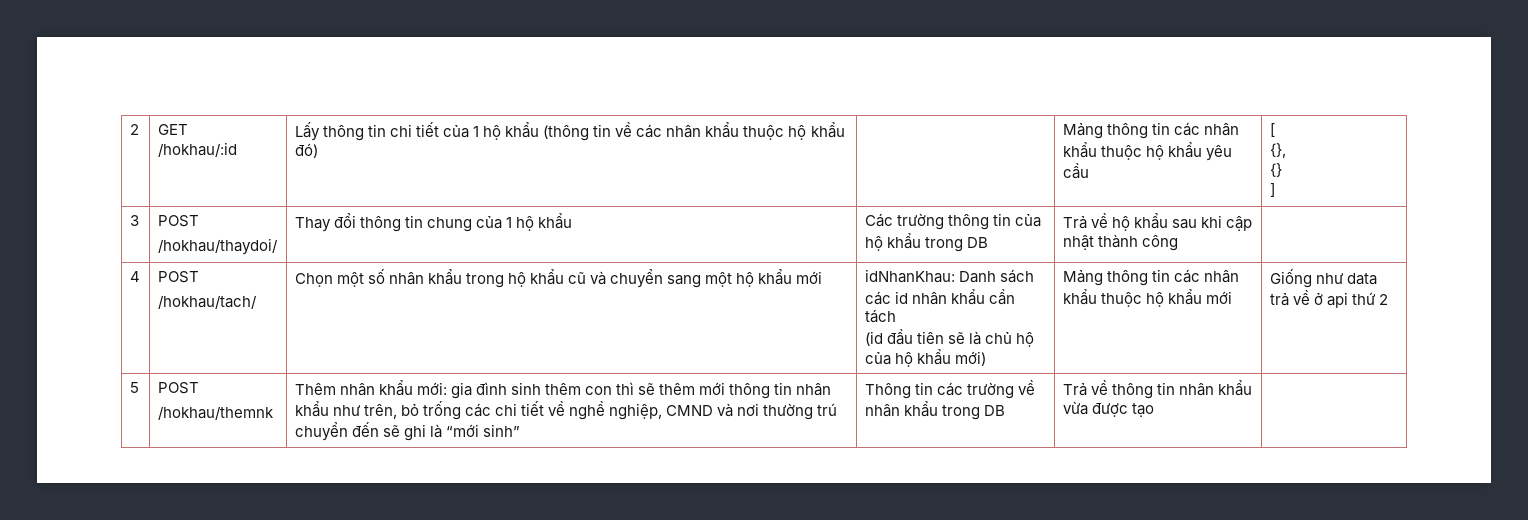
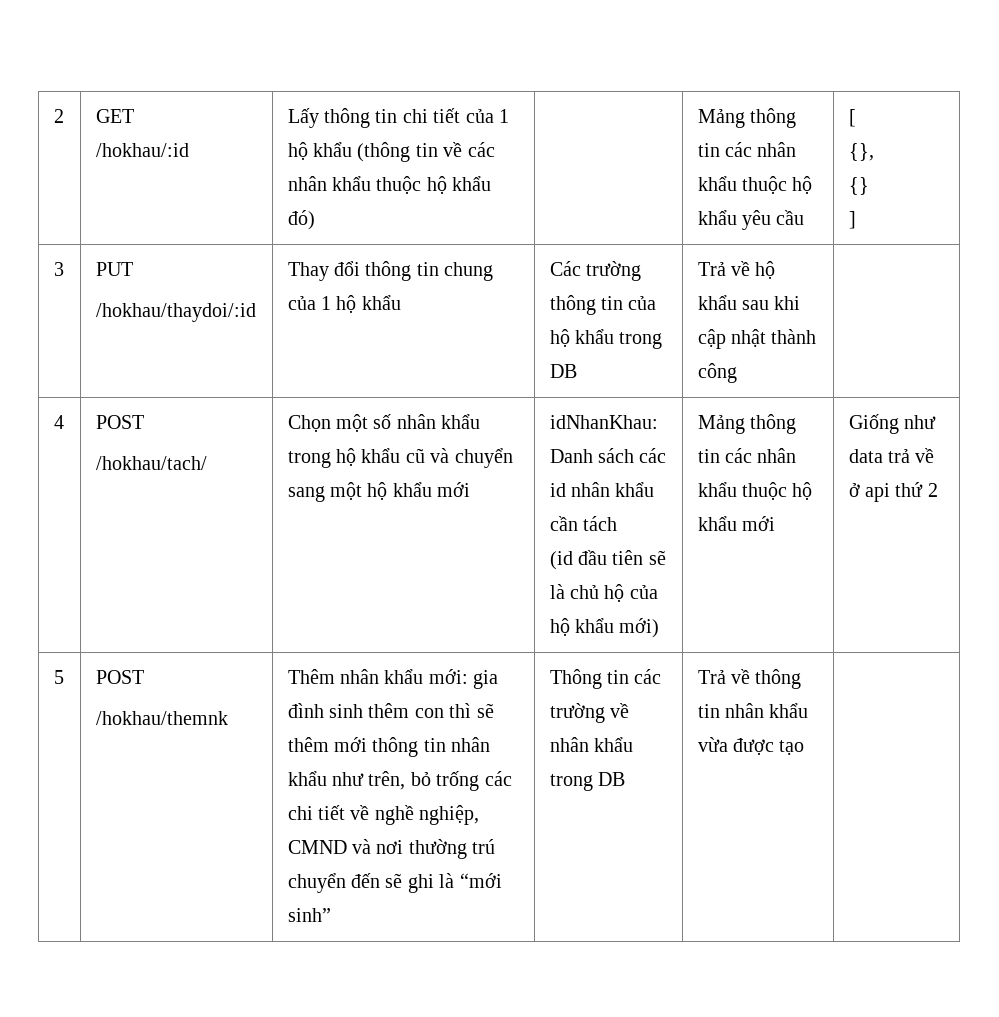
- 3 | POST
- /hokhau/thaydoi/ | Thay đổi thông tin chung của 1 hộ khẩu | Các trường thông tin của hộ khẩu trong DB | Trả về hộ khẩu sau khi cập nhật thành công |
+ 3 | PUT
+ /hokhau/thaydoi/:id | Thay đổi thông tin chung của 1 hộ khẩu | Các trường thông tin của hộ khẩu trong DB | Trả về hộ khẩu sau khi cập nhật thành công |

